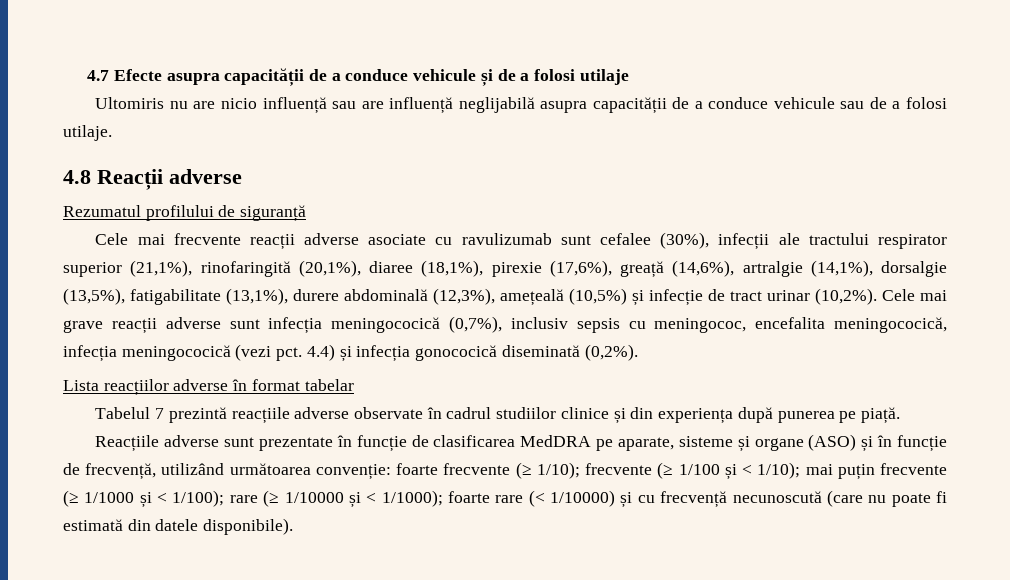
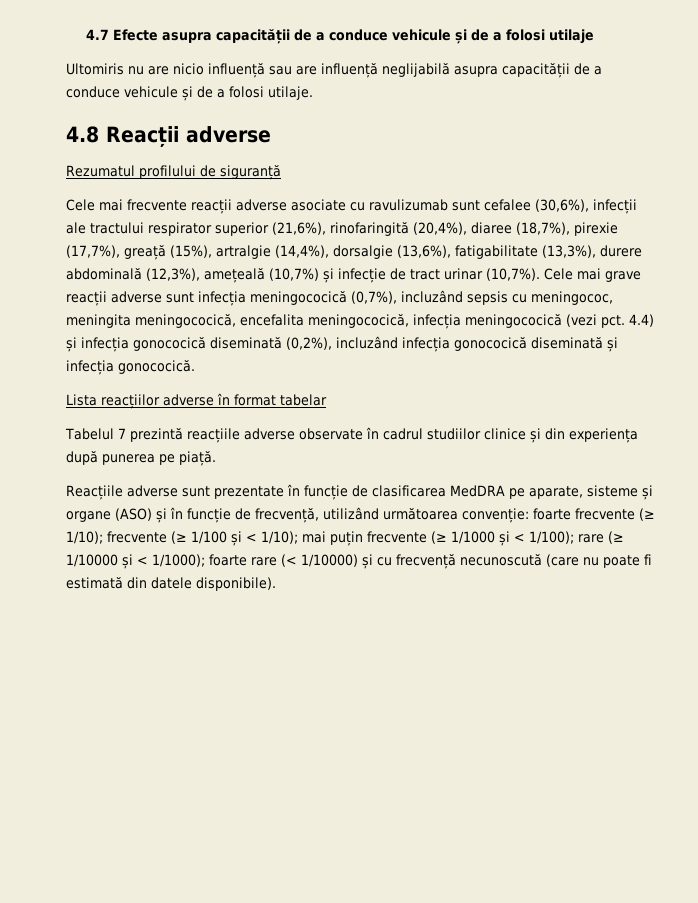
- Ultomiris nu are nicio influență sau are influență neglijabilă asupra capacității de a conduce vehicule sau de a folosi utilaje.
+ Ultomiris nu are nicio influență sau are influență neglijabilă asupra capacității de a conduce vehicule și de a folosi utilaje.
- Cele mai frecvente reacții adverse asociate cu ravulizumab sunt cefalee (30%), infecții ale tractului respirator superior (21,1%), rinofaringită (20,1%), diaree (18,1%), pirexie (17,6%), greață (14,6%), artralgie (14,1%), dorsalgie (13,5%), fatigabilitate (13,1%), durere abdominală (12,3%), amețeală (10,5%) și infecție de tract urinar (10,2%).
+ Cele mai frecvente reacții adverse asociate cu ravulizumab sunt cefalee (30,6%), infecții ale tractului respirator superior (21,6%), rinofaringită (20,4%), diaree (18,7%), pirexie (17,7%), greață (15%), artralgie (14,4%), dorsalgie (13,6%), fatigabilitate (13,3%), durere abdominală (12,3%), amețeală (10,7%) și infecție de tract urinar (10,7%).
- Cele mai grave reacții adverse sunt infecția meningococică (0,7%), inclusiv sepsis cu meningococ, encefalita meningococică, infecția meningococică (vezi pct.
+ Cele mai grave reacții adverse sunt infecția meningococică (0,7%), incluzând sepsis cu meningococ, meningita meningococică, encefalita meningococică, infecția meningococică (vezi pct.
- 4.4) și infecția gonococică diseminată (0,2%).
+ 4.4) și infecția gonococică diseminată (0,2%), incluzând infecția gonococică diseminată și infecția gonococică.

